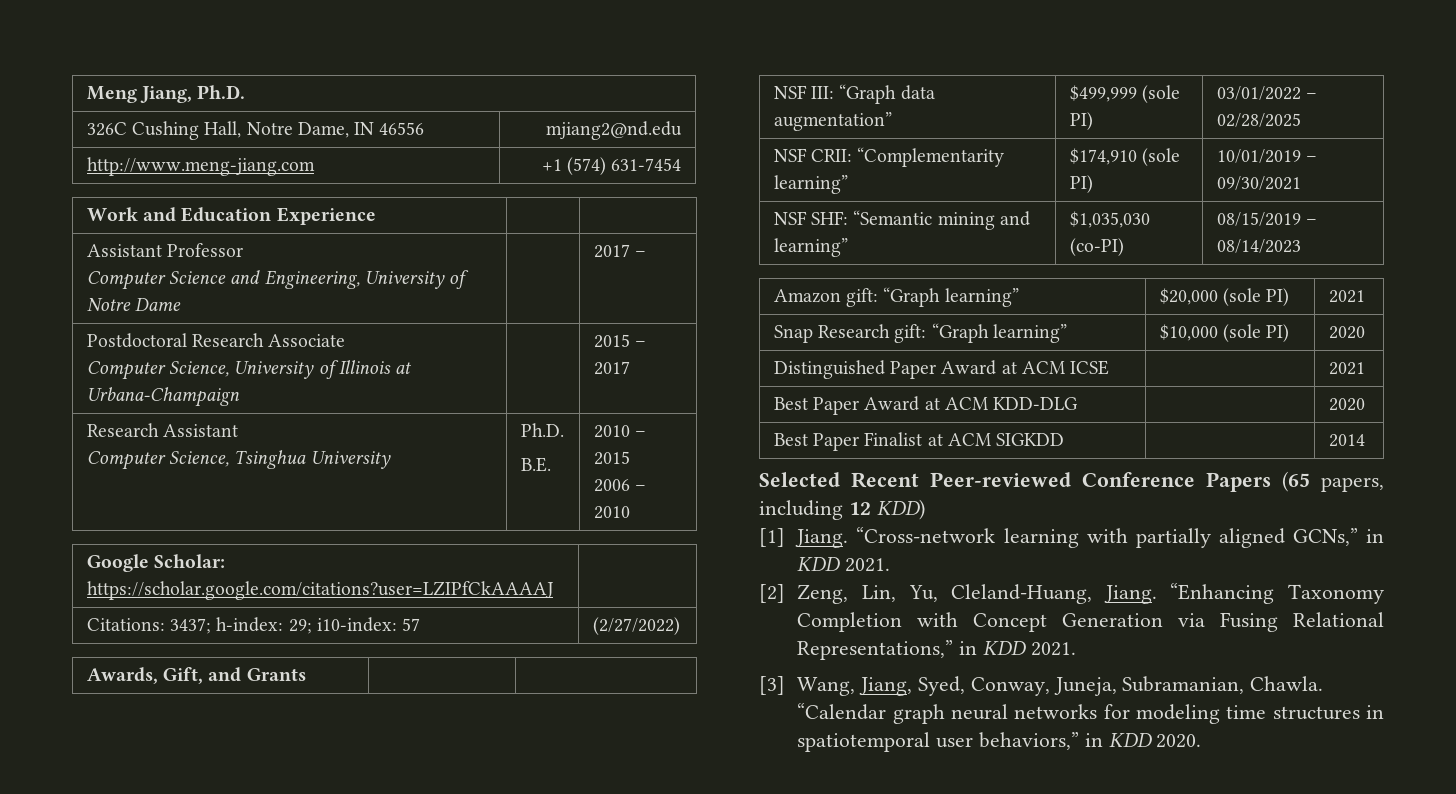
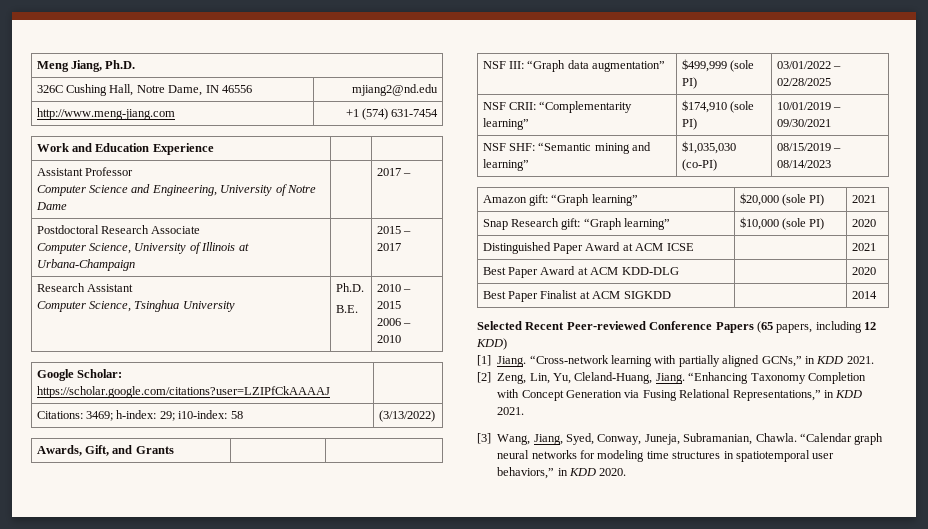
- Citations: 3437; h-index: 29; i10-index: 57 | (2/27/2022)
+ Citations: 3469; h-index: 29; i10-index: 58 | (3/13/2022)

